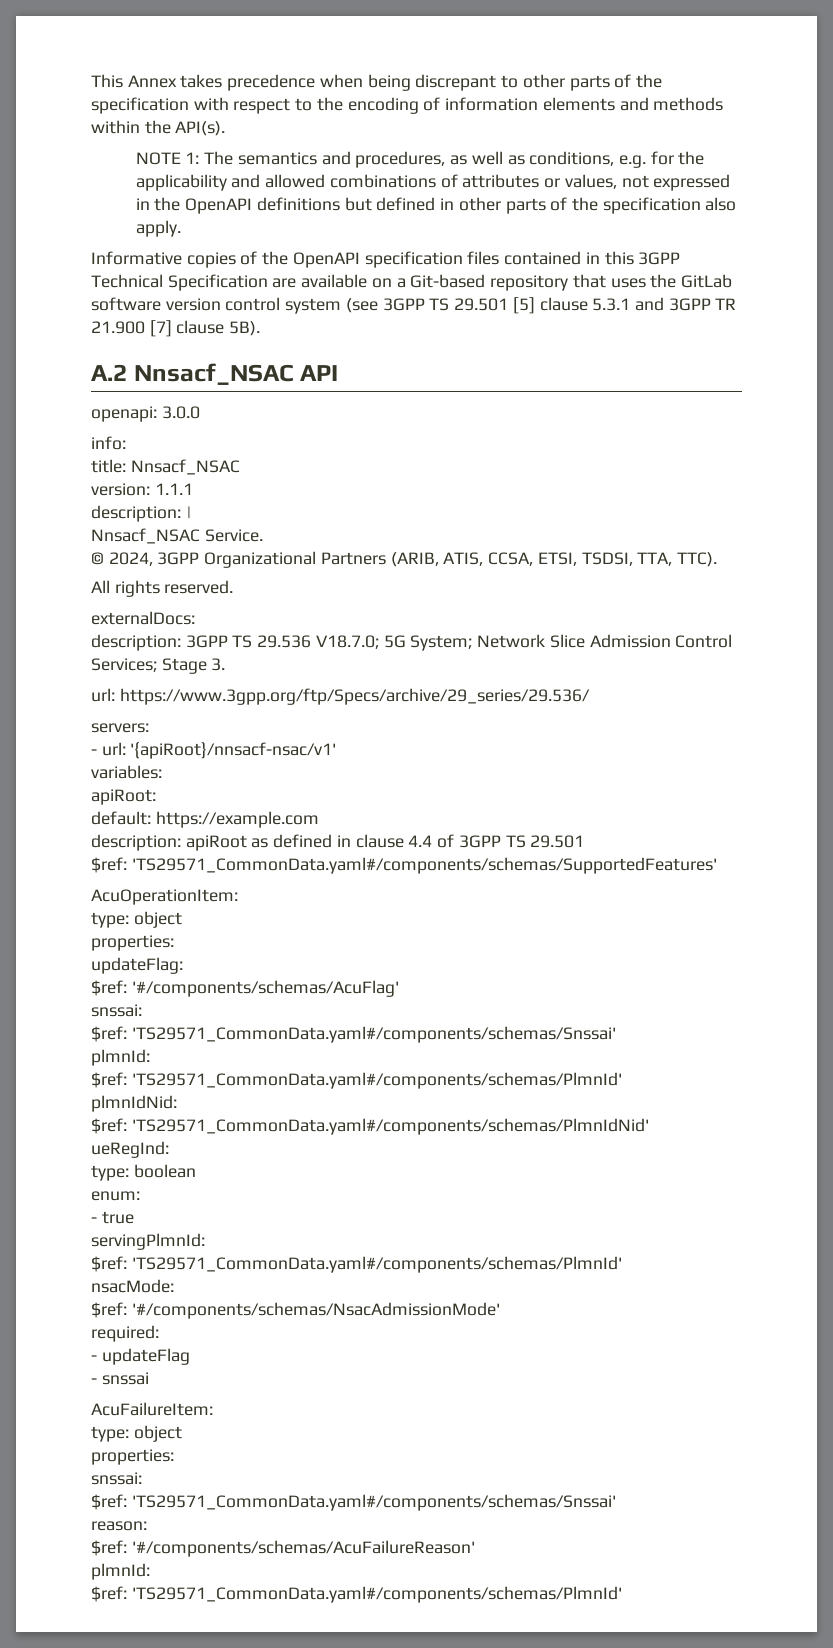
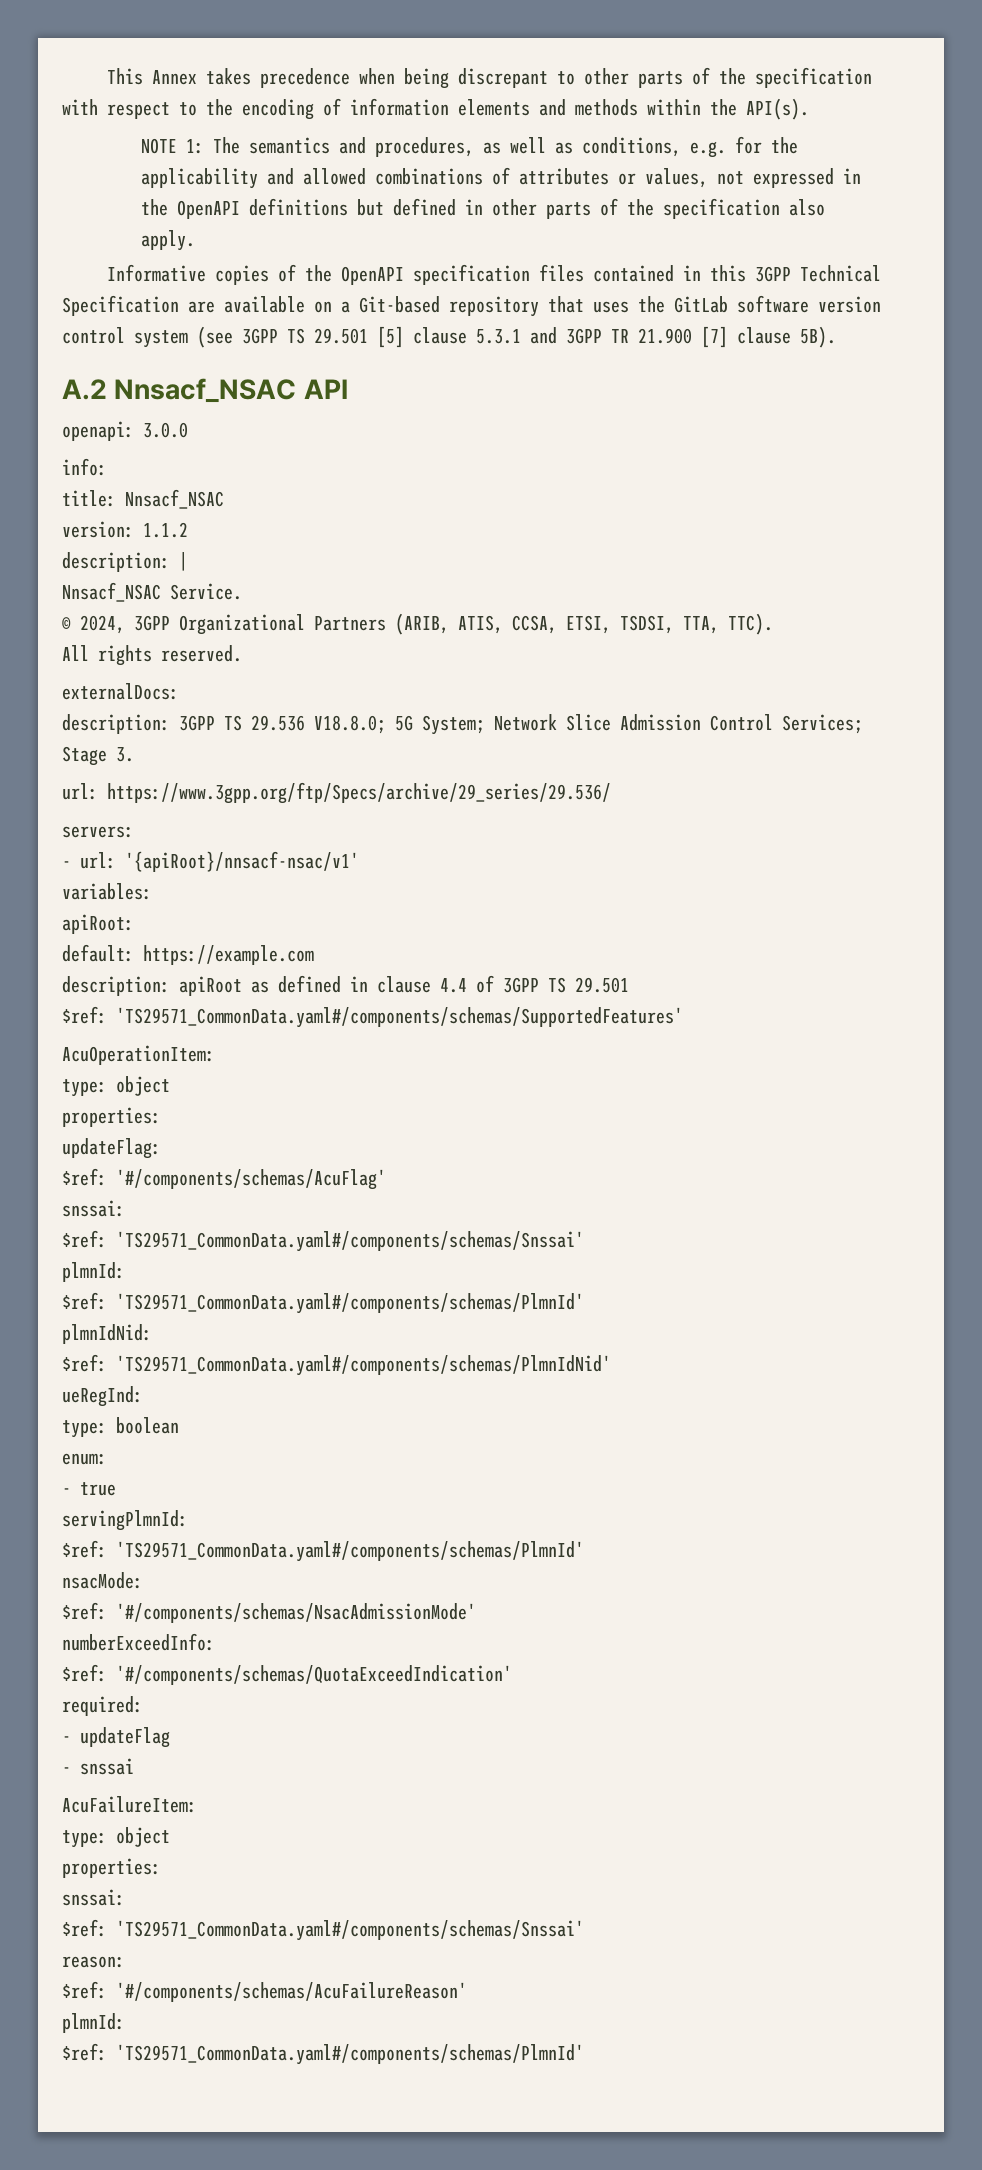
- version: 1.1.1
+ version: 1.1.2
- description: 3GPP TS 29.536 V18.7.0; 5G System; Network Slice Admission Control Services; Stage 3.
+ description: 3GPP TS 29.536 V18.8.0; 5G System; Network Slice Admission Control Services; Stage 3.
+ numberExceedInfo:
+ $ref: '#/components/schemas/QuotaExceedIndication'

